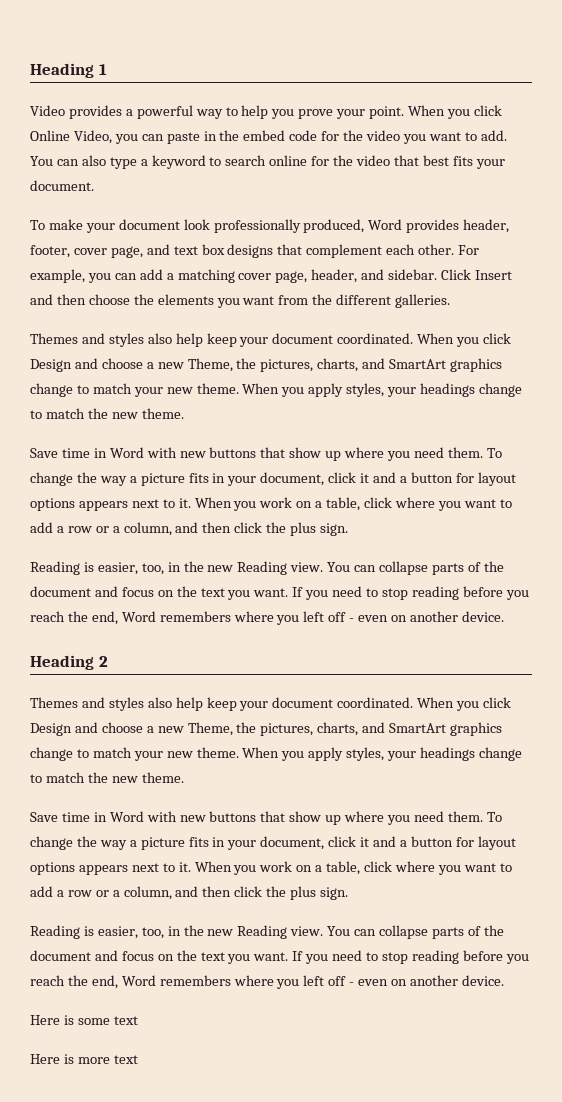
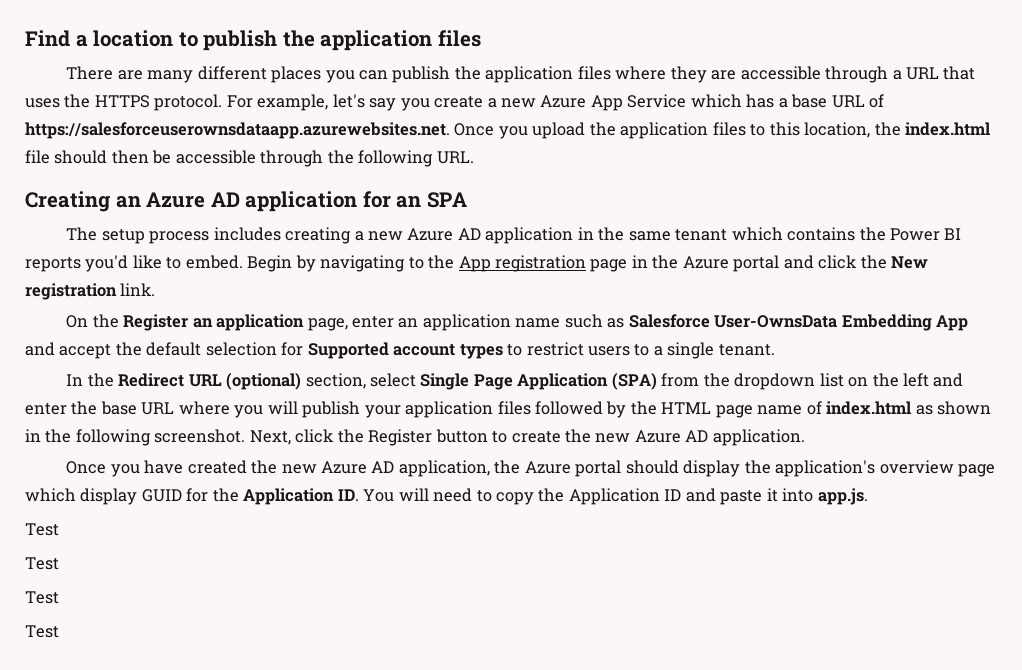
- Heading 1
- Video provides a powerful way to help you prove your point. When you click Online Video, you can paste in the embed code for the video you want to add. You can also type a keyword to search online for the video that best fits your document.
- To make your document look professionally produced, Word provides header, footer, cover page, and text box designs that complement each other. For example, you can add a matching cover page, header, and sidebar. Click Insert and then choose the elements you want from the different galleries.
- Themes and styles also help keep your document coordinated. When you click Design and choose a new Theme, the pictures, charts, and SmartArt graphics change to match your new theme. When you apply styles, your headings change to match the new theme.
- Save time in Word with new buttons that show up where you need them. To change the way a picture fits in your document, click it and a button for layout options appears next to it. When you work on a table, click where you want to add a row or a column, and then click the plus sign.
- Reading is easier, too, in the new Reading view. You can collapse parts of the document and focus on the text you want. If you need to stop reading before you reach the end, Word remembers where you left off - even on another device.
- Heading 2
- Themes and styles also help keep your document coordinated. When you click Design and choose a new Theme, the pictures, charts, and SmartArt graphics change to match your new theme. When you apply styles, your headings change to match the new theme.
- Save time in Word with new buttons that show up where you need them. To change the way a picture fits in your document, click it and a button for layout options appears next to it. When you work on a table, click where you want to add a row or a column, and then click the plus sign.
- Reading is easier, too, in the new Reading view. You can collapse parts of the document and focus on the text you want. If you need to stop reading before you reach the end, Word remembers where you left off - even on another device.
- Here is some text
- Here is more text
+ Find a location to publish the application files
+ There are many different places you can publish the application files where they are accessible through a URL that uses the HTTPS protocol. For example, let's say you create a new Azure App Service which has a base URL of https://salesforceuserownsdataapp.azurewebsites.net. Once you upload the application files to this location, the index.html file should then be accessible through the following URL.
+ Creating an Azure AD application for an SPA
+ The setup process includes creating a new Azure AD application in the same tenant which contains the Power BI reports you'd like to embed. Begin by navigating to the App registration page in the Azure portal and click the New registration link.
+ On the Register an application page, enter an application name such as Salesforce User-OwnsData Embedding App and accept the default selection for Supported account types to restrict users to a single tenant.
+ In the Redirect URL (optional) section, select Single Page Application (SPA) from the dropdown list on the left and enter the base URL where you will publish your application files followed by the HTML page name of index.html as shown in the following screenshot. Next, click the Register button to create the new Azure AD application.
+ Once you have created the new Azure AD application, the Azure portal should display the application's overview page which display GUID for the Application ID. You will need to copy the Application ID and paste it into app.js.
+ Test
+ Test
+ Test
+ Test

